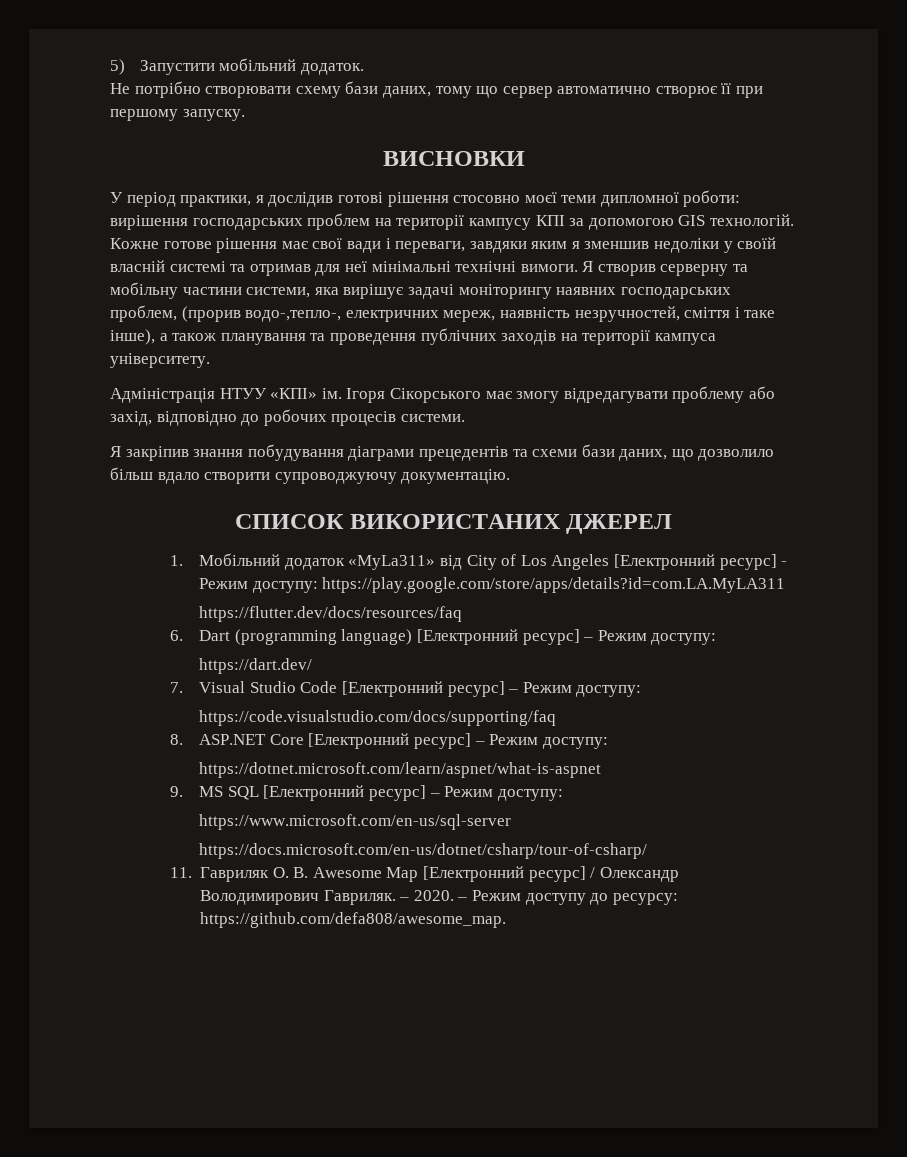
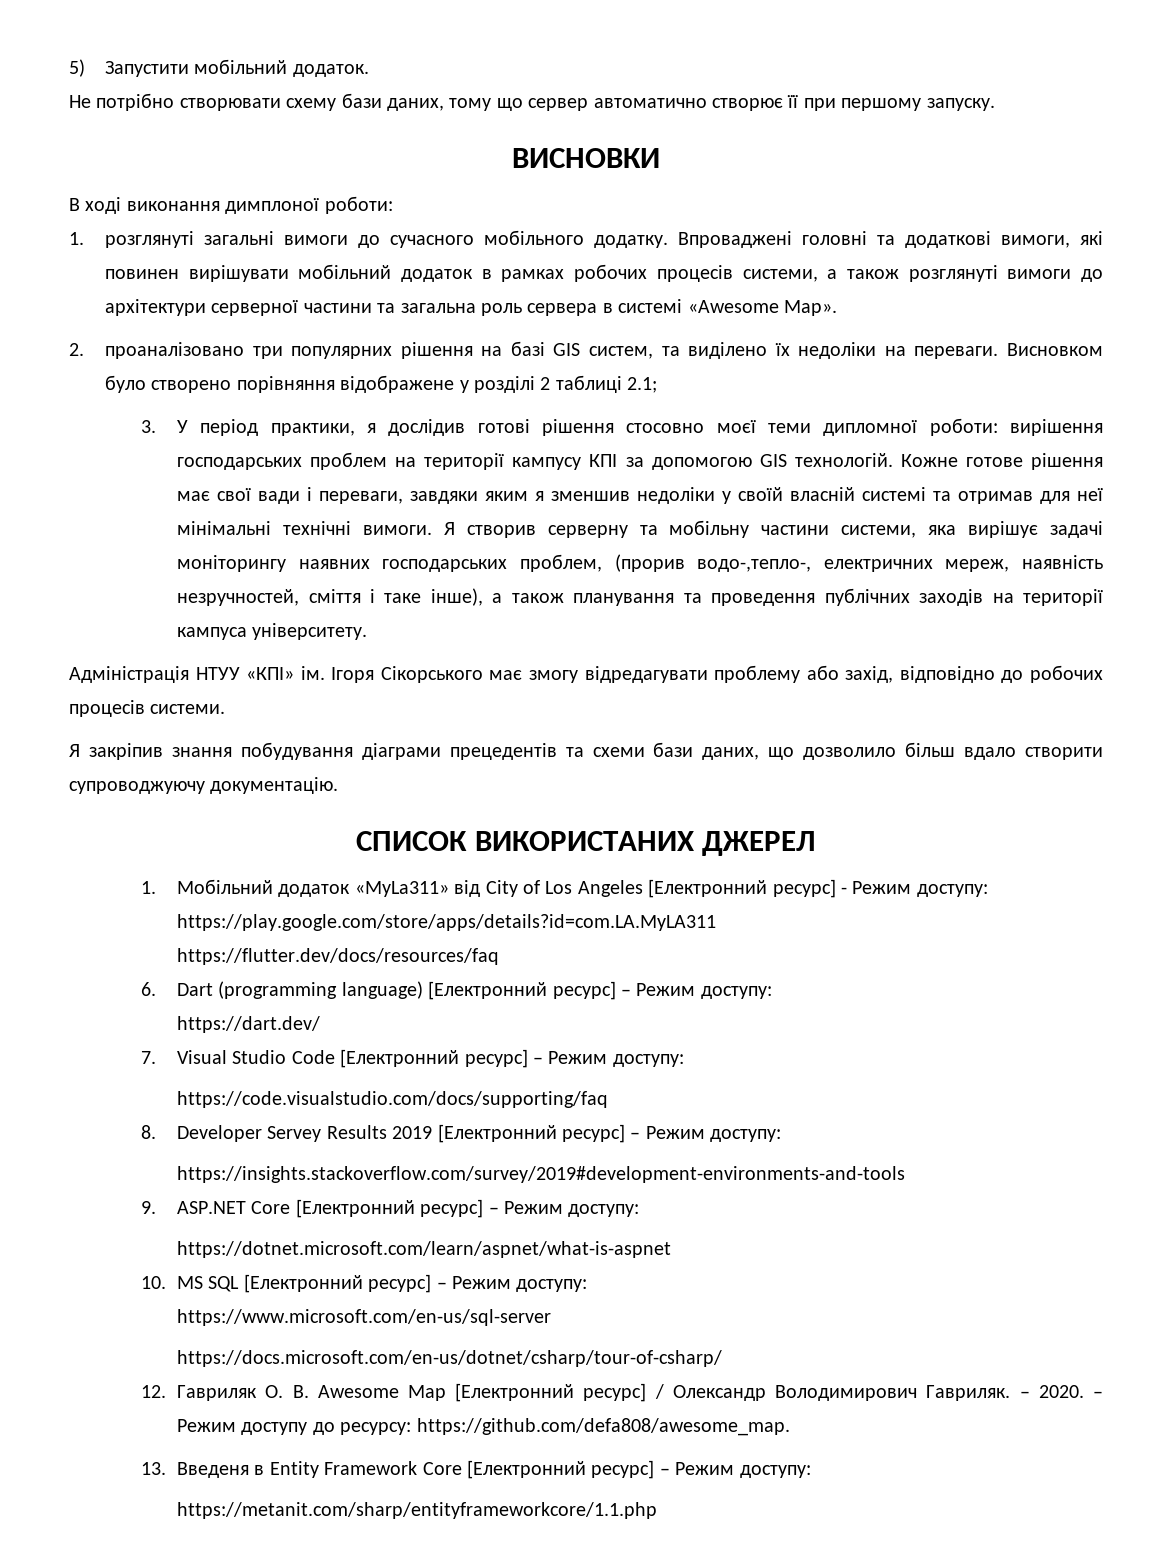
- У період практики, я дослідив готові рішення стосовно моєї теми дипломної роботи: вирішення господарських проблем на території кампусу КПІ за допомогою GIS технологій.
+ В ході виконання димплоної роботи:
+ 1. розглянуті загальні вимоги до сучасного мобільного додатку. Впроваджені головні та додаткові вимоги, які повинен вирішувати мобільний додаток в рамках робочих процесів системи, а також розглянуті вимоги до архітектури серверної частини та загальна роль сервера в системі «Awesome Map».
+ 2. проаналізовано три популярних рішення на базі GIS систем, та виділено їх недоліки на переваги. Висновком було створено порівняння відображене у розділі 2 таблиці 2.1;
+ 3. У період практики, я дослідив готові рішення стосовно моєї теми дипломної роботи: вирішення господарських проблем на території кампусу КПІ за допомогою GIS технологій.
- 8. ASP.NET Core [Електронний ресурс] – Режим доступу:
+ 8. Developer Servey Results 2019 [Електронний ресурс] – Режим доступу:
+ https://insights.stackoverflow.com/survey/2019#development-environments-and-tools
+ 9. ASP.NET Core [Електронний ресурс] – Режим доступу:
- 9. MS SQL [Електронний ресурс] – Режим доступу:
+ 10. MS SQL [Електронний ресурс] – Режим доступу:
- 11. Гавриляк О. В. Awesome Map [Електронний ресурс] / Олександр Володимирович Гавриляк.
+ 12. Гавриляк О. В. Awesome Map [Електронний ресурс] / Олександр Володимирович Гавриляк.
+ 13. Введеня в Entity Framework Core [Електронний ресурс] – Режим доступу:
+ https://metanit.com/sharp/entityframeworkcore/1.1.php

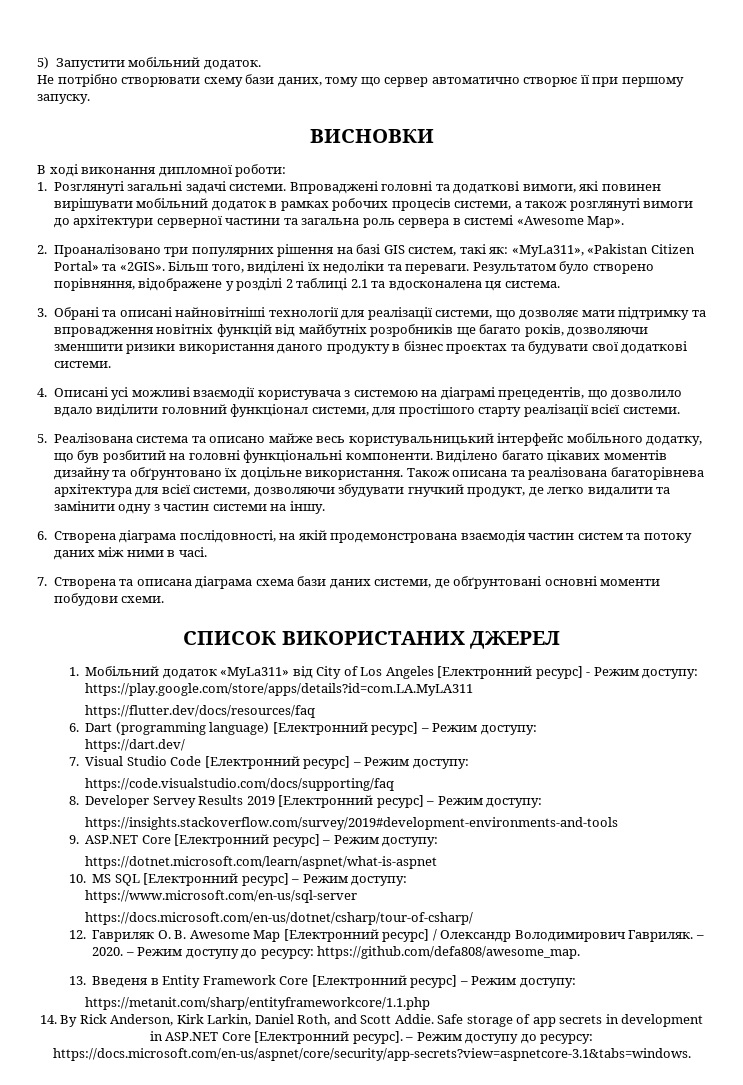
- В ході виконання димплоної роботи:
+ В ході виконання дипломної роботи:
- 1. розглянуті загальні вимоги до сучасного мобільного додатку.
+ 1. Розглянуті загальні задачі системи.
- 2. проаналізовано три популярних рішення на базі GIS систем, та виділено їх недоліки на переваги. Висновком було створено порівняння відображене у розділі 2 таблиці 2.1;
- 3. У період практики, я дослідив готові рішення стосовно моєї теми дипломної роботи: вирішення господарських проблем на території кампусу КПІ за допомогою GIS технологій. Кожне готове рішення має свої вади і переваги, завдяки яким я зменшив недоліки у своїй власній системі та отримав для неї мінімальні технічні вимоги. Я створив серверну та мобільну частини системи, яка вирішує задачі моніторингу наявних господарських проблем, (прорив водо-,тепло-, електричних мереж, наявність незручностей, сміття і таке інше), а також планування та проведення публічних заходів на території кампуса університету.
- Адміністрація НТУУ «КПІ» ім. Ігоря Сікорського має змогу відредагувати проблему або захід, відповідно до робочих процесів системи.
- Я закріпив знання побудування діаграми прецедентів та схеми бази даних, що дозволило більш вдало створити супроводжуючу документацію.
+ 2. Проаналізовано три популярних рішення на базі GIS систем, такі як: «MyLa311», «Pakistan Citizen Portal» та «2GIS». Більш того, виділені їх недоліки та переваги. Результатом було створено порівняння, відображене у розділі 2 таблиці 2.1 та вдосконалена ця система.
+ 3. Обрані та описані найновітніші технології для реалізації системи, що дозволяє мати підтримку та впровадження новітніх функцій від майбутніх розробників ще багато років, дозволяючи зменшити ризики використання даного продукту в бізнес проєктах та будувати свої додаткові системи.
+ 4. Описані усі можливі взаємодії користувача з системою на діаграмі прецедентів, що дозволило вдало виділити головний функціонал системи, для простішого старту реалізації всієї системи.
+ 5. Реалізована система та описано майже весь користувальницький інтерфейс мобільного додатку, що був розбитий на головні функціональні компоненти. Виділено багато цікавих моментів дизайну та обґрунтовано їх доцільне використання. Також описана та реалізована багаторівнева архітектура для всієї системи, дозволяючи збудувати гнучкий продукт, де легко видалити та замінити одну з частин системи на іншу.
+ 6. Створена діаграма послідовності, на якій продемонстрована взаємодія частин систем та потоку даних між ними в часі.
+ 7. Створена та описана діаграма схема бази даних системи, де обґрунтовані основні моменти побудови схеми.
+ 14. By Rick Anderson, Kirk Larkin, Daniel Roth, and Scott Addie. Safe storage of app secrets in development in ASP.NET Core [Електронний ресурс]. – Режим доступу до ресурсу: https://docs.microsoft.com/en-us/aspnet/core/security/app-secrets?view=aspnetcore-3.1&tabs=windows.

